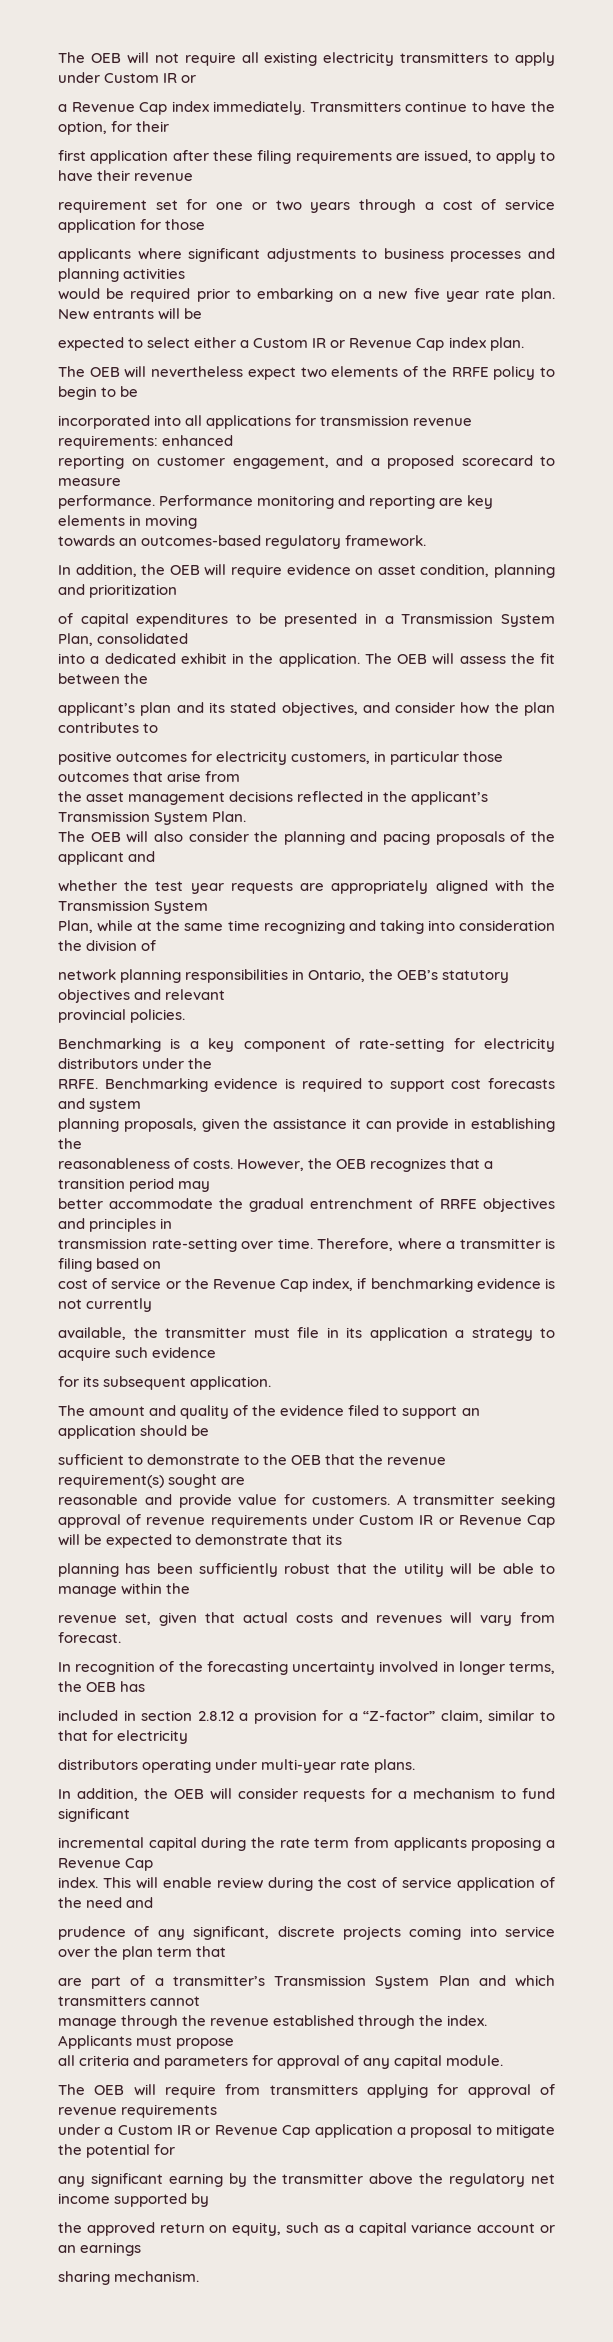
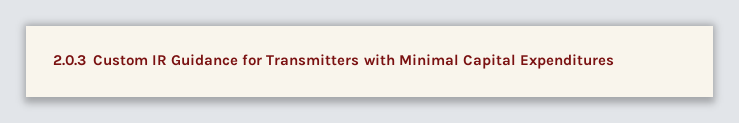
- The OEB will not require all existing electricity transmitters to apply under Custom IR or
- a Revenue Cap index immediately. Transmitters continue to have the option, for their
- first application after these filing requirements are issued, to apply to have their revenue
- requirement set for one or two years through a cost of service application for those
- applicants where significant adjustments to business processes and planning activities
- would be required prior to embarking on a new five year rate plan. New entrants will be
- expected to select either a Custom IR or Revenue Cap index plan.
- The OEB will nevertheless expect two elements of the RRFE policy to begin to be
- incorporated into all applications for transmission revenue requirements: enhanced
- reporting on customer engagement, and a proposed scorecard to measure
- performance. Performance monitoring and reporting are key elements in moving
- towards an outcomes-based regulatory framework.
- In addition, the OEB will require evidence on asset condition, planning and prioritization
- of capital expenditures to be presented in a Transmission System Plan, consolidated
- into a dedicated exhibit in the application. The OEB will assess the fit between the
- applicant’s plan and its stated objectives, and consider how the plan contributes to
- positive outcomes for electricity customers, in particular those outcomes that arise from
- the asset management decisions reflected in the applicant’s Transmission System Plan.
- The OEB will also consider the planning and pacing proposals of the applicant and
- whether the test year requests are appropriately aligned with the Transmission System
- Plan, while at the same time recognizing and taking into consideration the division of
- network planning responsibilities in Ontario, the OEB’s statutory objectives and relevant
- provincial policies.
- Benchmarking is a key component of rate-setting for electricity distributors under the
- RRFE. Benchmarking evidence is required to support cost forecasts and system
- planning proposals, given the assistance it can provide in establishing the
- reasonableness of costs. However, the OEB recognizes that a transition period may
- better accommodate the gradual entrenchment of RRFE objectives and principles in
- transmission rate-setting over time. Therefore, where a transmitter is filing based on
- cost of service or the Revenue Cap index, if benchmarking evidence is not currently
- available, the transmitter must file in its application a strategy to acquire such evidence
- for its subsequent application.
- The amount and quality of the evidence filed to support an application should be
- sufficient to demonstrate to the OEB that the revenue requirement(s) sought are
- reasonable and provide value for customers. A transmitter seeking approval of revenue requirements under Custom IR or Revenue Cap will be expected to demonstrate that its
- planning has been sufficiently robust that the utility will be able to manage within the
- revenue set, given that actual costs and revenues will vary from forecast.
- In recognition of the forecasting uncertainty involved in longer terms, the OEB has
- included in section 2.8.12 a provision for a “Z-factor” claim, similar to that for electricity
- distributors operating under multi-year rate plans.
- In addition, the OEB will consider requests for a mechanism to fund significant
- incremental capital during the rate term from applicants proposing a Revenue Cap
- index. This will enable review during the cost of service application of the need and
- prudence of any significant, discrete projects coming into service over the plan term that
- are part of a transmitter’s Transmission System Plan and which transmitters cannot
- manage through the revenue established through the index. Applicants must propose
- all criteria and parameters for approval of any capital module.
- The OEB will require from transmitters applying for approval of revenue requirements
- under a Custom IR or Revenue Cap application a proposal to mitigate the potential for
- any significant earning by the transmitter above the regulatory net income supported by
- the approved return on equity, such as a capital variance account or an earnings
- sharing mechanism.
+ 2.0.3 Custom IR Guidance for Transmitters with Minimal Capital Expenditures

